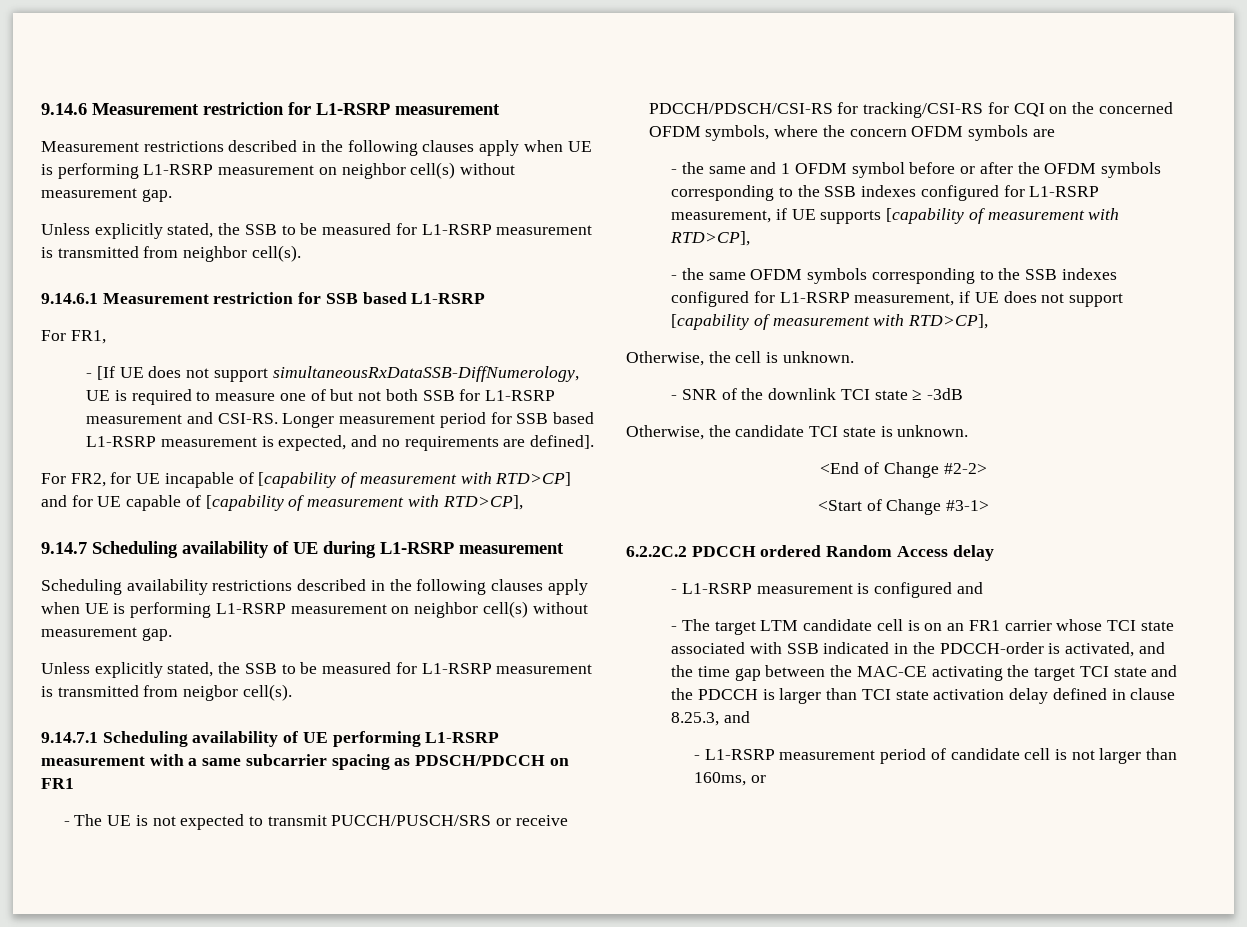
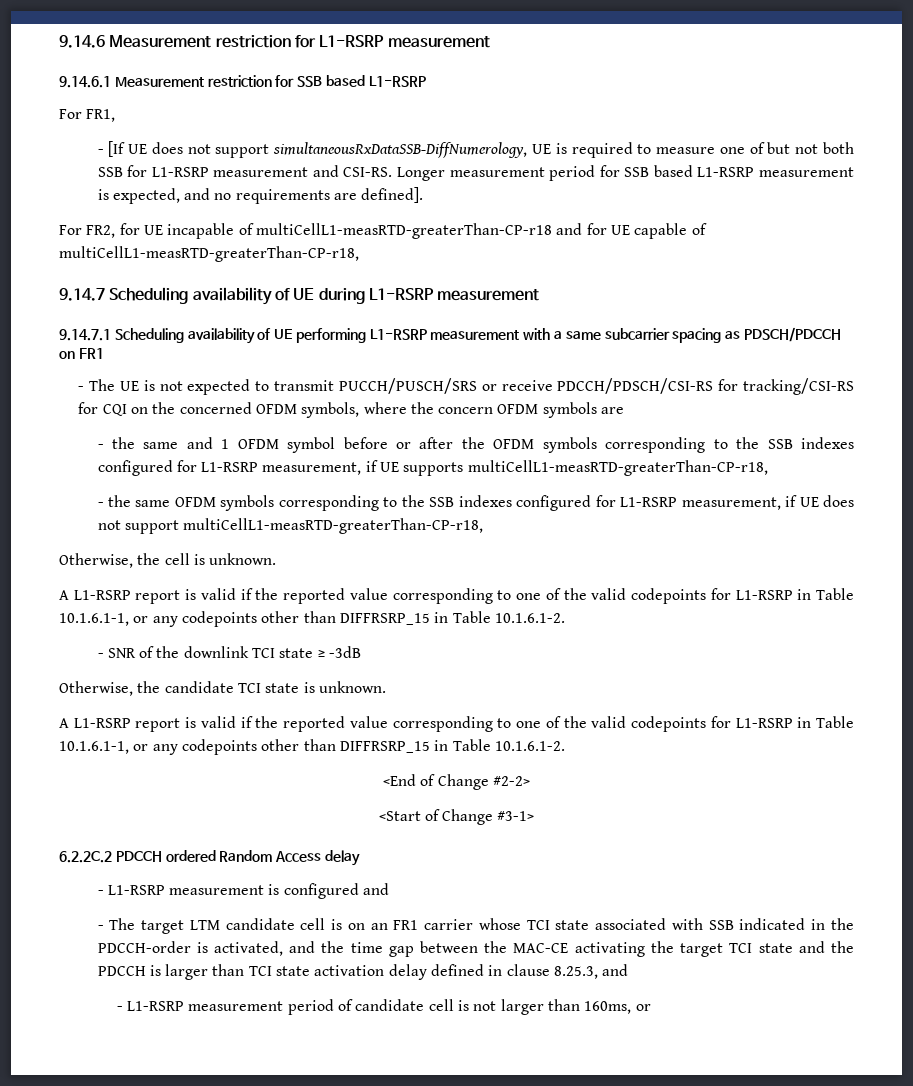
- Measurement restrictions described in the following clauses apply when UE is performing L1-RSRP measurement on neighbor cell(s) without measurement gap.
- Unless explicitly stated, the SSB to be measured for L1-RSRP measurement is transmitted from neighbor cell(s).
- For FR2, for UE incapable of [capability of measurement with RTD>CP] and for UE capable of [capability of measurement with RTD>CP],
+ For FR2, for UE incapable of multiCellL1-measRTD-greaterThan-CP-r18 and for UE capable of multiCellL1-measRTD-greaterThan-CP-r18,
- Scheduling availability restrictions described in the following clauses apply when UE is performing L1-RSRP measurement on neighbor cell(s) without measurement gap.
- Unless explicitly stated, the SSB to be measured for L1-RSRP measurement is transmitted from neigbor cell(s).
- - the same and 1 OFDM symbol before or after the OFDM symbols corresponding to the SSB indexes configured for L1-RSRP measurement, if UE supports [capability of measurement with RTD>CP],
+ - the same and 1 OFDM symbol before or after the OFDM symbols corresponding to the SSB indexes configured for L1-RSRP measurement, if UE supports multiCellL1-measRTD-greaterThan-CP-r18,
- - the same OFDM symbols corresponding to the SSB indexes configured for L1-RSRP measurement, if UE does not support [capability of measurement with RTD>CP],
+ - the same OFDM symbols corresponding to the SSB indexes configured for L1-RSRP measurement, if UE does not support multiCellL1-measRTD-greaterThan-CP-r18,
  Otherwise, the cell is unknown.
+ A L1-RSRP report is valid if the reported value corresponding to one of the valid codepoints for L1-RSRP in Table 10.1.6.1-1, or any codepoints other than DIFFRSRP_15 in Table 10.1.6.1-2.
  Otherwise, the candidate TCI state is unknown.
+ A L1-RSRP report is valid if the reported value corresponding to one of the valid codepoints for L1-RSRP in Table 10.1.6.1-1, or any codepoints other than DIFFRSRP_15 in Table 10.1.6.1-2.

